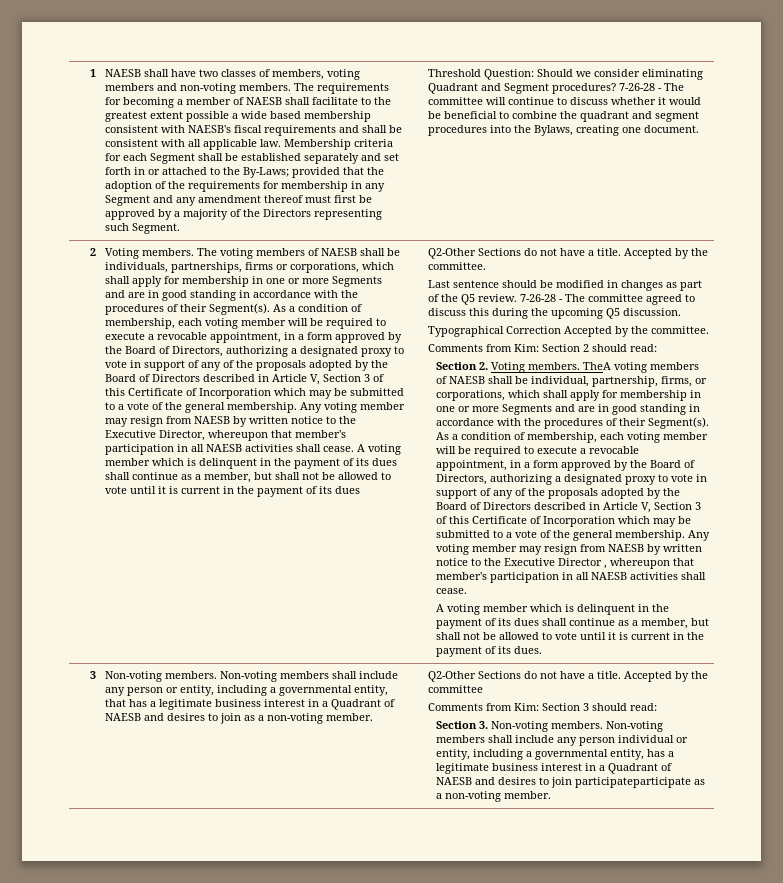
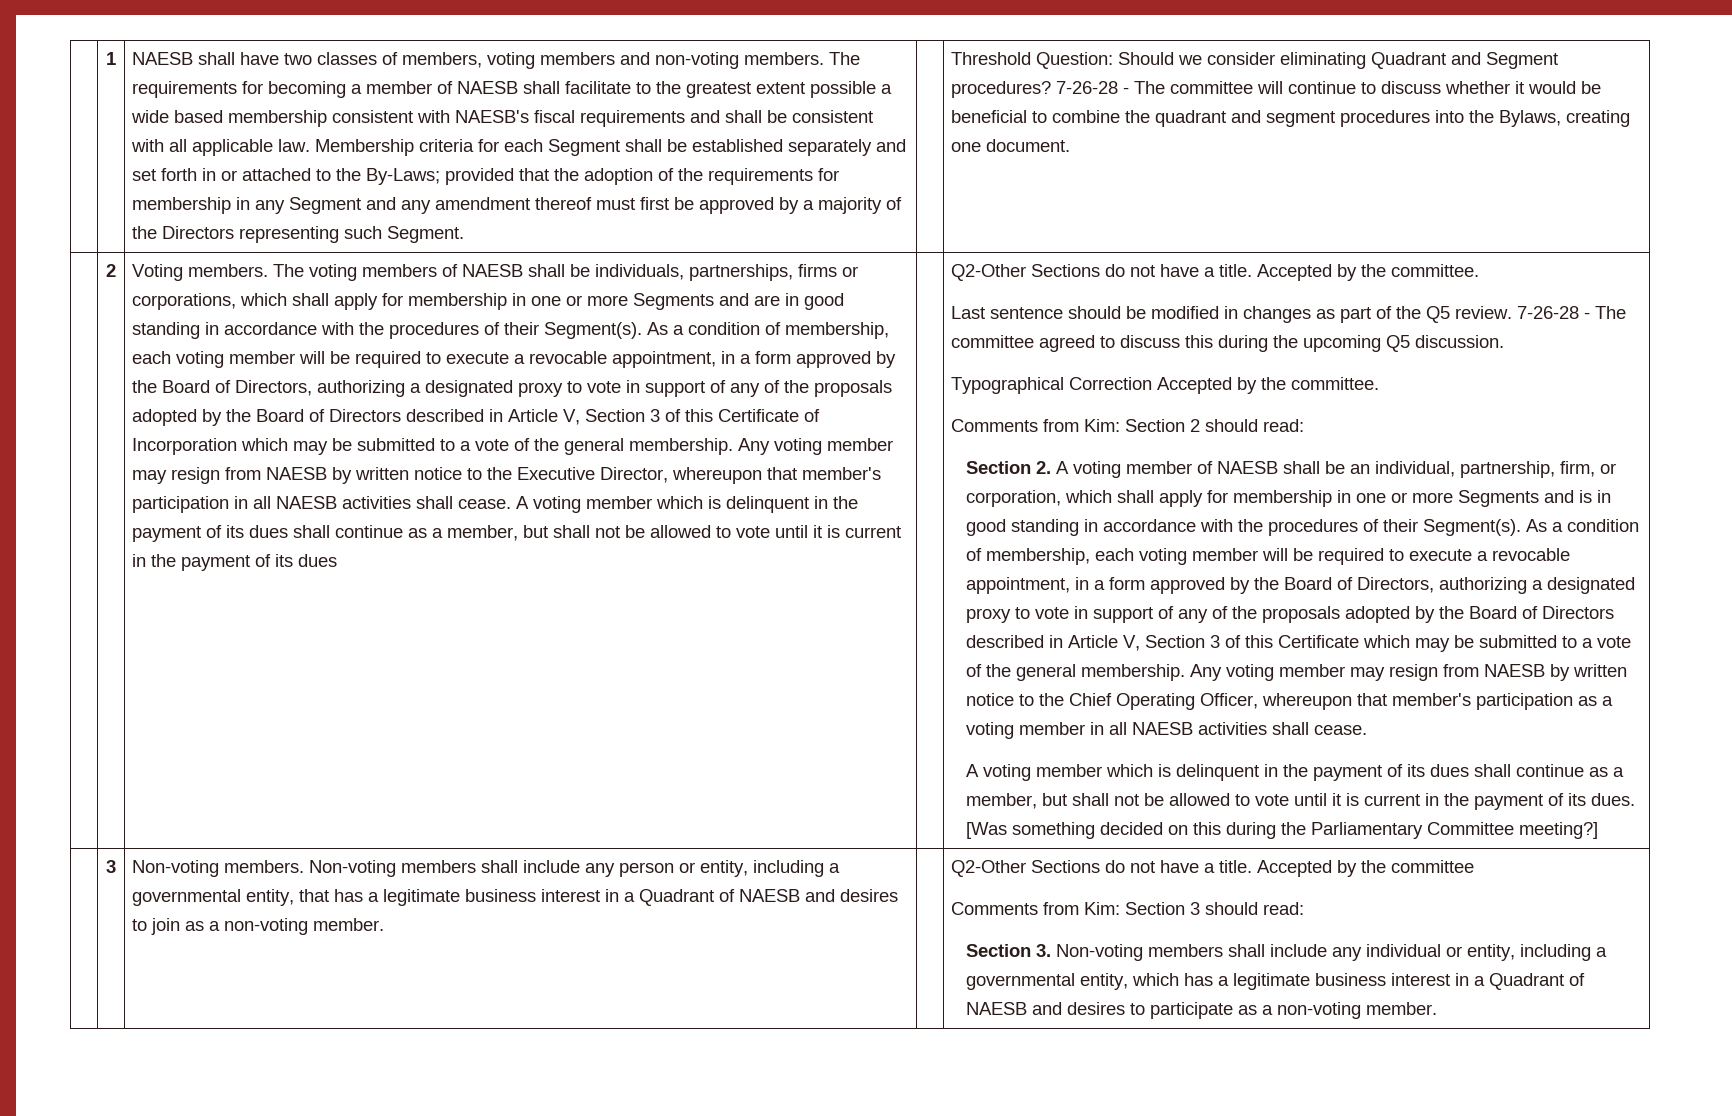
- Section 2. Voting members. TheA voting members of NAESB shall be individual, partnership, firms, or corporations, which shall apply for membership in one or more Segments and are in good standing in accordance with the procedures of their Segment(s). As a condition of membership, each voting member will be required to execute a revocable appointment, in a form approved by the Board of Directors, authorizing a designated proxy to vote in support of any of the proposals adopted by the Board of Directors described in Article V, Section 3 of this Certificate of Incorporation which may be submitted to a vote of the general membership.
+ Section 2. A voting member of NAESB shall be an individual, partnership, firm, or corporation, which shall apply for membership in one or more Segments and is in good standing in accordance with the procedures of their Segment(s). As a condition of membership, each voting member will be required to execute a revocable appointment, in a form approved by the Board of Directors, authorizing a designated proxy to vote in support of any of the proposals adopted by the Board of Directors described in Article V, Section 3 of this Certificate which may be submitted to a vote of the general membership.
- Any voting member may resign from NAESB by written notice to the Executive Director , whereupon that member's participation in all NAESB activities shall cease.
+ Any voting member may resign from NAESB by written notice to the Chief Operating Officer, whereupon that member's participation as a voting member in all NAESB activities shall cease.
+ [Was something decided on this during the Parliamentary Committee meeting?]
- Section 3. Non-voting members. Non-voting members shall include any person individual or entity, including a governmental entity, has a legitimate business interest in a Quadrant of NAESB and desires to join participateparticipate as a non-voting member.
+ Section 3. Non-voting members shall include any individual or entity, including a governmental entity, which has a legitimate business interest in a Quadrant of NAESB and desires to participate as a non-voting member.

